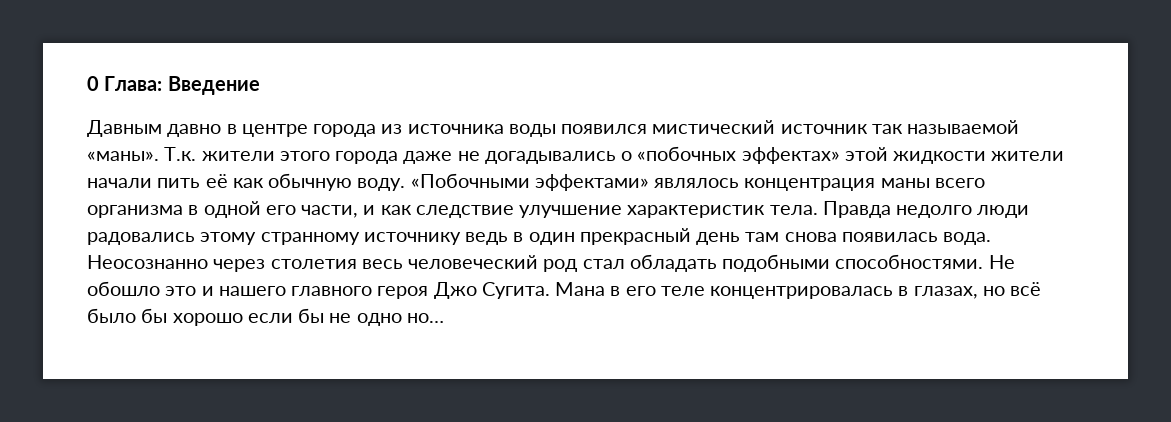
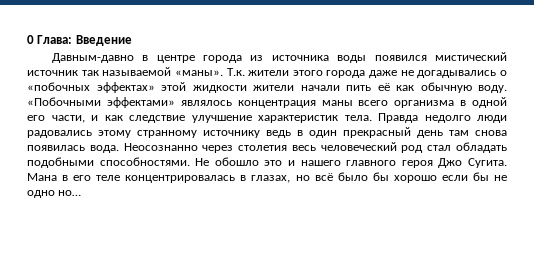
- Давным давно в центре города из источника воды появился мистический источник так называемой «маны».
+ Давным-давно в центре города из источника воды появился мистический источник так называемой «маны».

